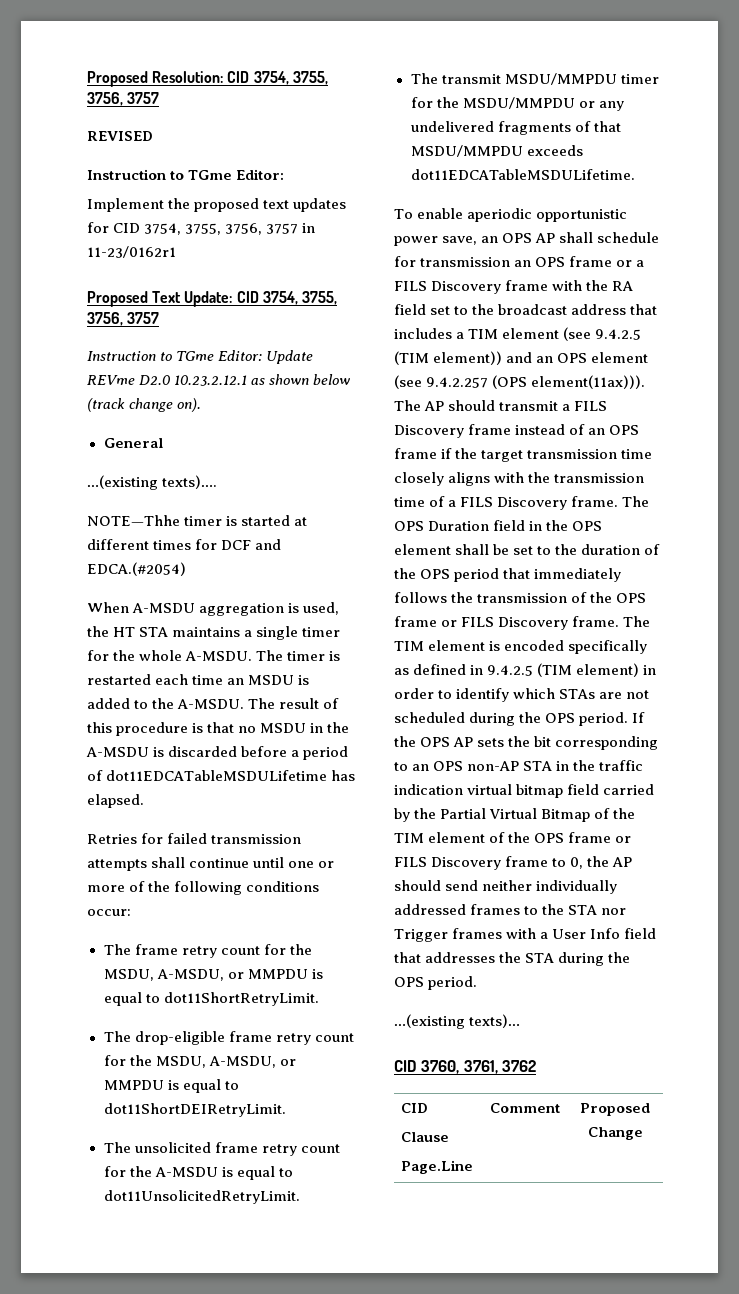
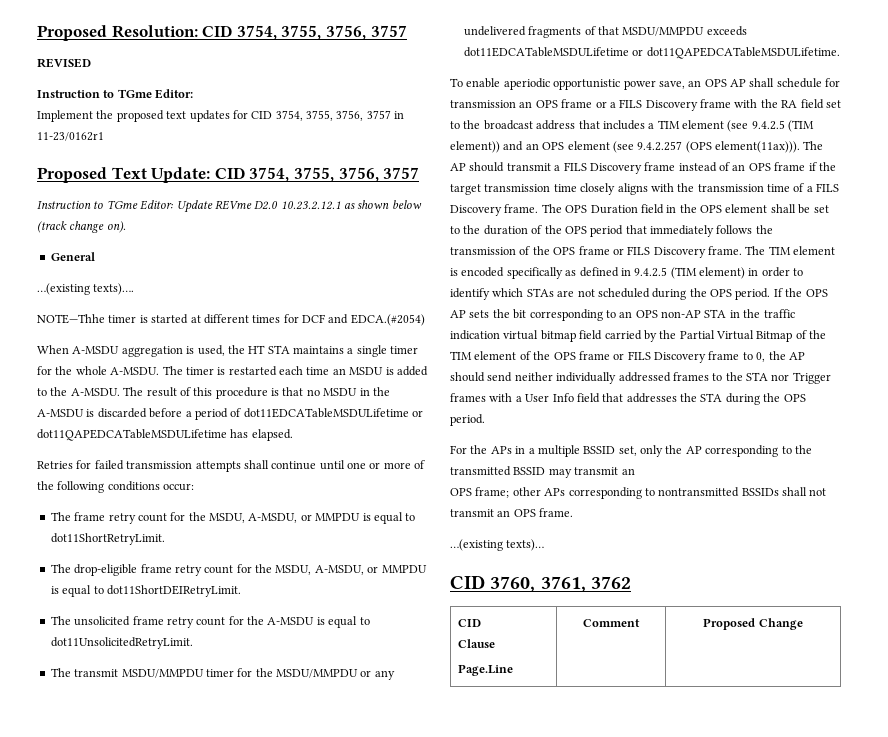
- The result of this procedure is that no MSDU in the A-MSDU is discarded before a period of dot11EDCATableMSDULifetime has elapsed.
+ The result of this procedure is that no MSDU in the A-MSDU is discarded before a period of dot11EDCATableMSDULifetime or dot11QAPEDCATableMSDULifetime has elapsed.
- The transmit MSDU/MMPDU timer for the MSDU/MMPDU or any undelivered fragments of that MSDU/MMPDU exceeds dot11EDCATableMSDULifetime.
+ The transmit MSDU/MMPDU timer for the MSDU/MMPDU or any undelivered fragments of that MSDU/MMPDU exceeds dot11EDCATableMSDULifetime or dot11QAPEDCATableMSDULifetime.
+ For the APs in a multiple BSSID set, only the AP corresponding to the transmitted BSSID may transmit an
+ OPS frame; other APs corresponding to nontransmitted BSSIDs shall not transmit an OPS frame.

